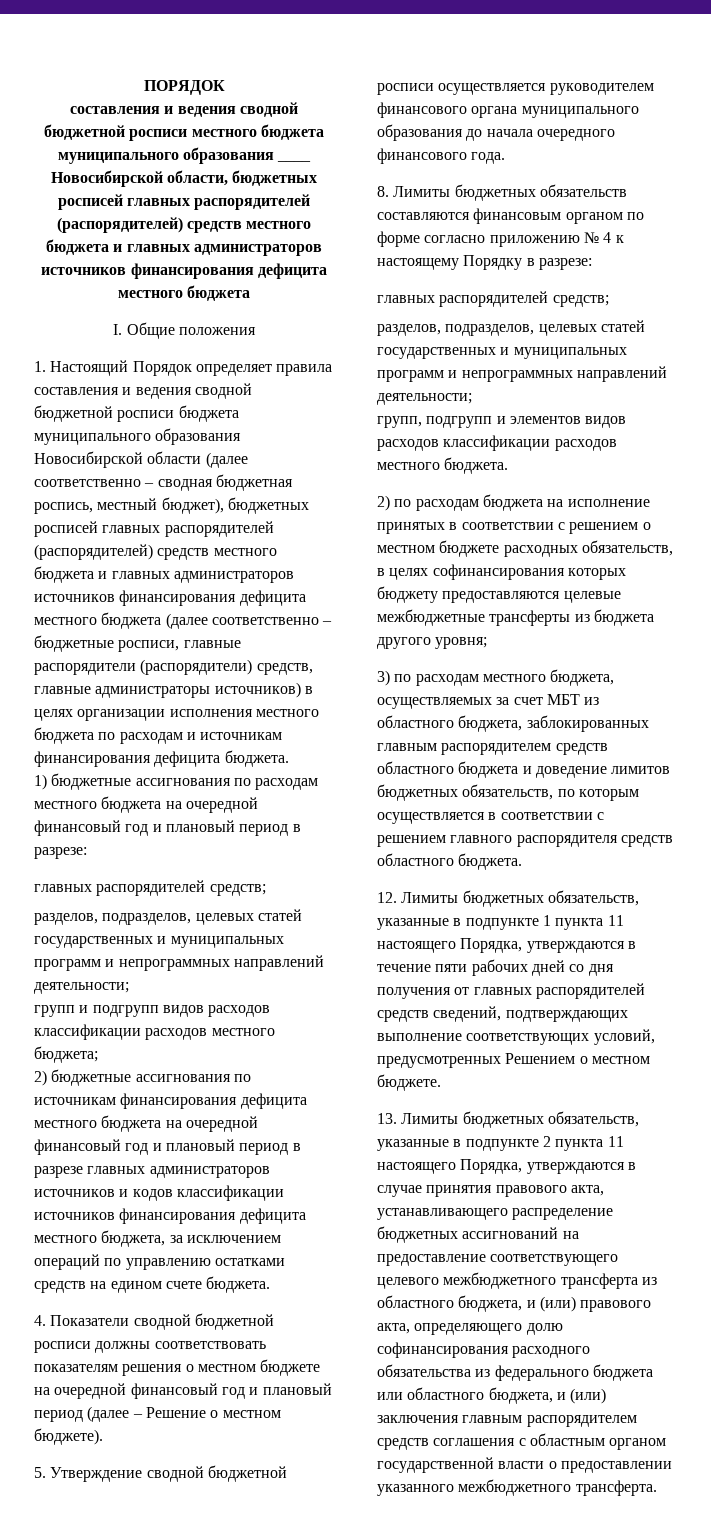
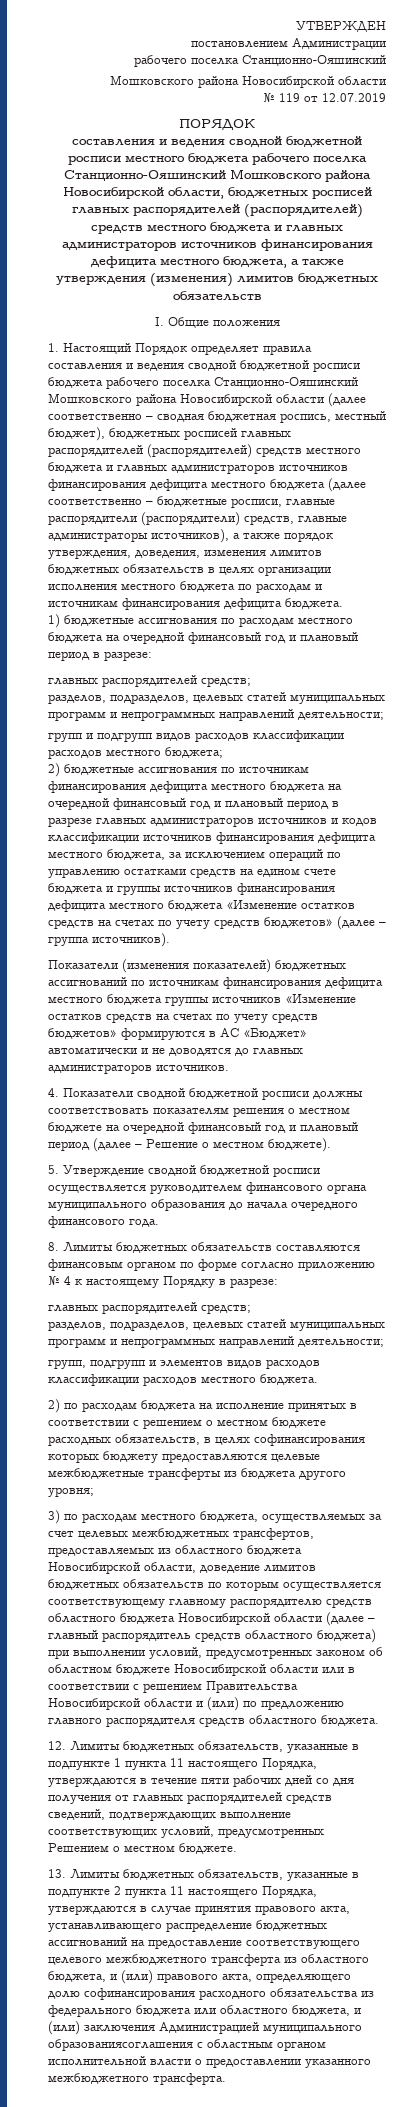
+ УТВЕРЖДЕН
+ постановлением Администрации
+ рабочего поселка Станционно-Ояшинский
+ Мошковского района Новосибирской области
+ № 119 от 12.07.2019
- составления и ведения сводной бюджетной росписи местного бюджета муниципального образования ____ Новосибирской области, бюджетных росписей главных распорядителей (распорядителей) средств местного бюджета и главных администраторов источников финансирования дефицита местного бюджета
+ составления и ведения сводной бюджетной росписи местного бюджета рабочего поселка Станционно-Ояшинский Мошковского района Новосибирской области, бюджетных росписей главных распорядителей (распорядителей) средств местного бюджета и главных администраторов источников финансирования дефицита местного бюджета, а также утверждения (изменения) лимитов бюджетных обязательств
- 1. Настоящий Порядок определяет правила составления и ведения сводной бюджетной росписи бюджета муниципального образования Новосибирской области (далее соответственно – сводная бюджетная роспись, местный бюджет), бюджетных росписей главных распорядителей (распорядителей) средств местного бюджета и главных администраторов источников финансирования дефицита местного бюджета (далее соответственно – бюджетные росписи, главные распорядители (распорядители) средств, главные администраторы источников) в целях организации исполнения местного бюджета по расходам и источникам финансирования дефицита бюджета.
+ 1. Настоящий Порядок определяет правила составления и ведения сводной бюджетной росписи бюджета рабочего поселка Станционно-Ояшинский Мошковского района Новосибирской области (далее соответственно – сводная бюджетная роспись, местный бюджет), бюджетных росписей главных распорядителей (распорядителей) средств местного бюджета и главных администраторов источников финансирования дефицита местного бюджета (далее соответственно – бюджетные росписи, главные распорядители (распорядители) средств, главные администраторы источников), а также порядок утверждения, доведения, изменения лимитов бюджетных обязательств в целях организации исполнения местного бюджета по расходам и источникам финансирования дефицита бюджета.
  1) бюджетные ассигнования по расходам местного бюджета на очередной финансовый год и плановый период в разрезе:
  главных распорядителей средств;
- разделов, подразделов, целевых статей государственных и муниципальных программ и непрограммных направлений деятельности;
+ разделов, подразделов, целевых статей муниципальных программ и непрограммных направлений деятельности;
- 2) бюджетные ассигнования по источникам финансирования дефицита местного бюджета на очередной финансовый год и плановый период в разрезе главных администраторов источников и кодов классификации источников финансирования дефицита местного бюджета, за исключением операций по управлению остатками средств на едином счете бюджета.
+ 2) бюджетные ассигнования по источникам финансирования дефицита местного бюджета на очередной финансовый год и плановый период в разрезе главных администраторов источников и кодов классификации источников финансирования дефицита местного бюджета, за исключением операций по управлению остатками средств на едином счете бюджета и группы источников финансирования дефицита местного бюджета «Изменение остатков средств на счетах по учету средств бюджетов» (далее – группа источников).
+ Показатели (изменения показателей) бюджетных ассигнований по источникам финансирования дефицита местного бюджета группы источников «Изменение остатков средств на счетах по учету средств бюджетов» формируются в АС «Бюджет» автоматически и не доводятся до главных администраторов источников.
  8. Лимиты бюджетных обязательств составляются финансовым органом по форме согласно приложению № 4 к настоящему Порядку в разрезе:
  главных распорядителей средств;
- разделов, подразделов, целевых статей государственных и муниципальных программ и непрограммных направлений деятельности;
+ разделов, подразделов, целевых статей муниципальных программ и непрограммных направлений деятельности;
- 3) по расходам местного бюджета, осуществляемых за счет МБТ из областного бюджета, заблокированных главным распорядителем средств областного бюджета и доведение лимитов бюджетных обязательств, по которым осуществляется в соответствии с решением главного распорядителя средств областного бюджета.
+ 3) по расходам местного бюджета, осуществляемых за счет целевых межбюджетных трансфертов, предоставляемых из областного бюджета Новосибирской области, доведение лимитов бюджетных обязательств по которым осуществляется соответствующему главному распорядителю средств областного бюджета Новосибирской области (далее – главный распорядитель средств областного бюджета) при выполнении условий, предусмотренных законом об областном бюджете Новосибирской области или в соответствии с решением Правительства Новосибирской области и (или) по предложению главного распорядителя средств областного бюджета.
- 13. Лимиты бюджетных обязательств, указанные в подпункте 2 пункта 11 настоящего Порядка, утверждаются в случае принятия правового акта, устанавливающего распределение бюджетных ассигнований на предоставление соответствующего целевого межбюджетного трансферта из областного бюджета, и (или) правового акта, определяющего долю софинансирования расходного обязательства из федерального бюджета или областного бюджета, и (или) заключения главным распорядителем средств соглашения с областным органом государственной власти о предоставлении указанного межбюджетного трансферта.
+ 13. Лимиты бюджетных обязательств, указанные в подпункте 2 пункта 11 настоящего Порядка, утверждаются в случае принятия правового акта, устанавливающего распределение бюджетных ассигнований на предоставление соответствующего целевого межбюджетного трансферта из областного бюджета, и (или) правового акта, определяющего долю софинансирования расходного обязательства из федерального бюджета или областного бюджета, и (или) заключения Администрацией муниципального образованиясоглашения с областным органом исполнительной власти о предоставлении указанного межбюджетного трансферта.

